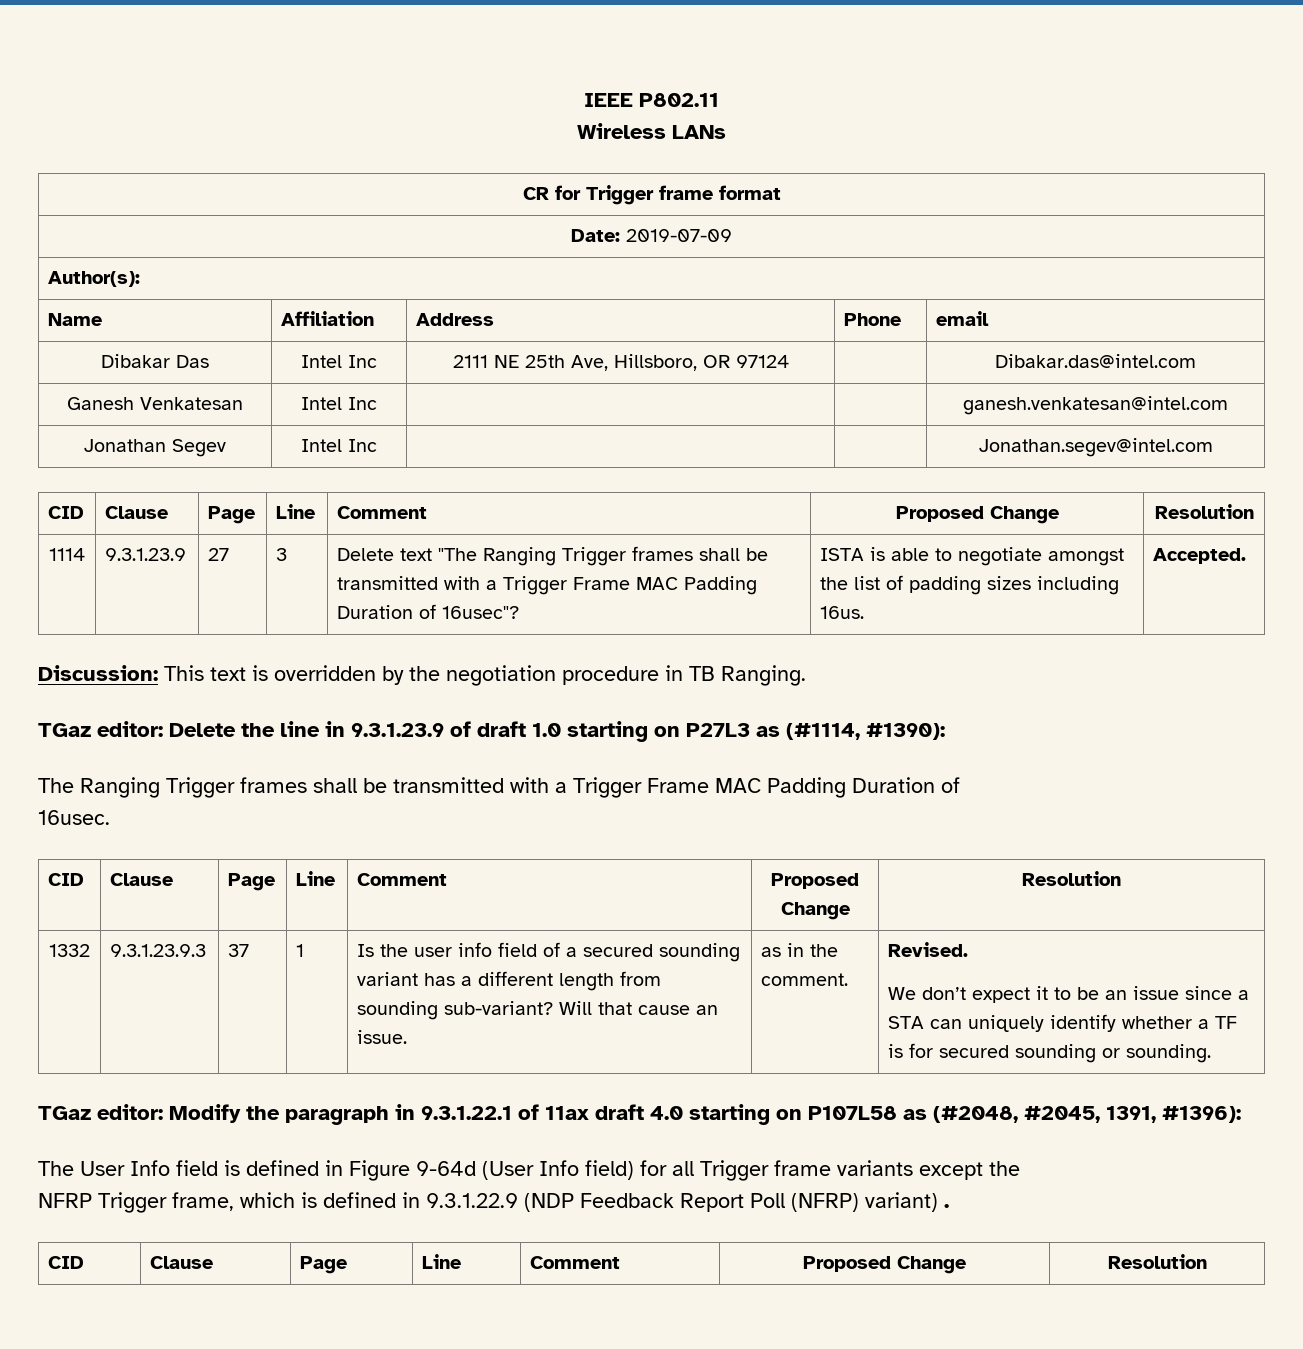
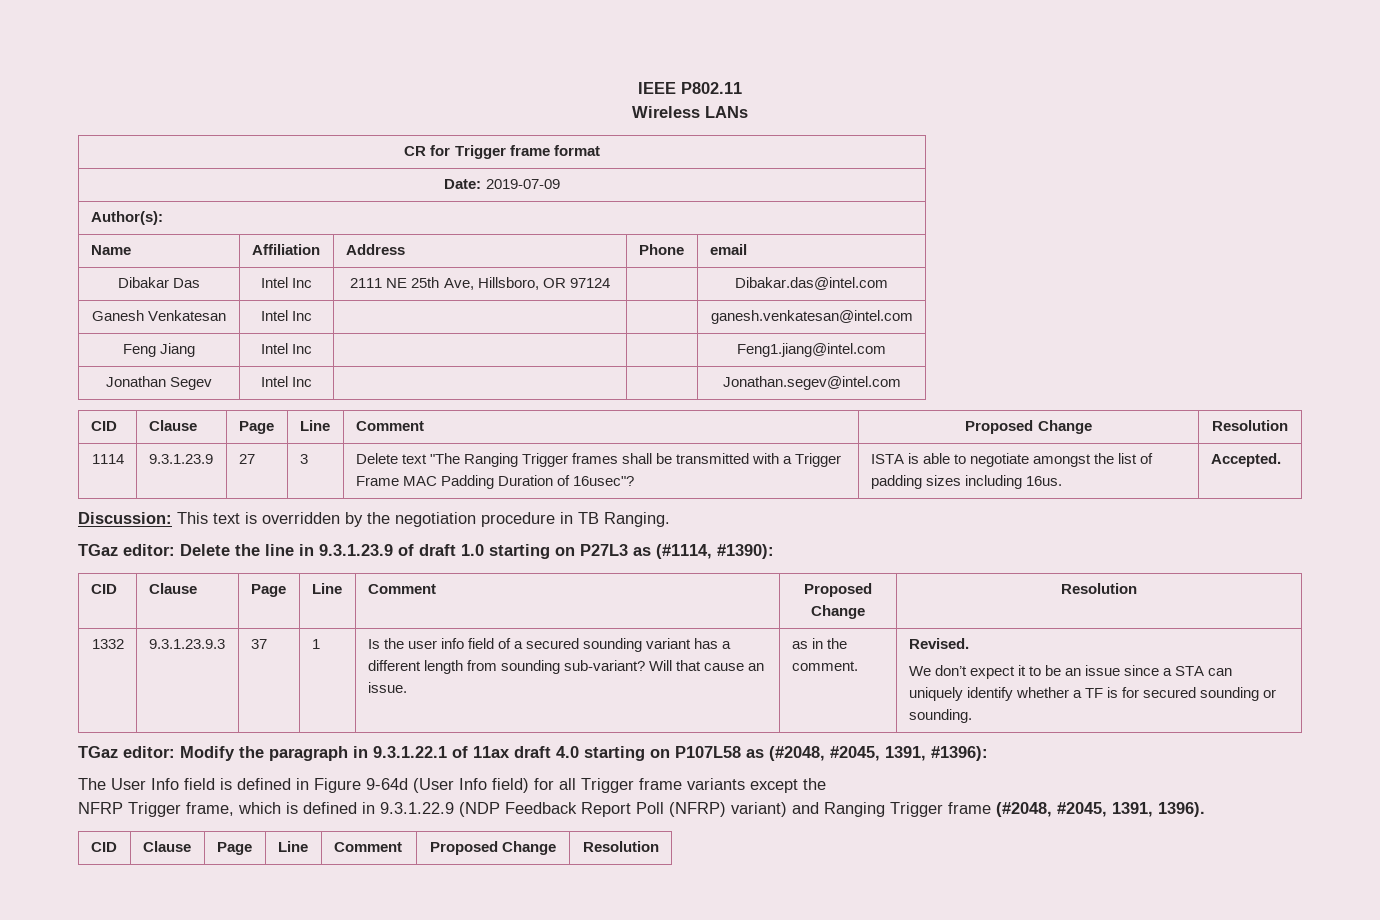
+ Feng Jiang | Intel Inc | | | Feng1.jiang@intel.com
- The Ranging Trigger frames shall be transmitted with a Trigger Frame MAC Padding Duration of
- 16usec.
- NFRP Trigger frame, which is defined in 9.3.1.22.9 (NDP Feedback Report Poll (NFRP) variant) .
+ NFRP Trigger frame, which is defined in 9.3.1.22.9 (NDP Feedback Report Poll (NFRP) variant) and Ranging Trigger frame (#2048, #2045, 1391, 1396).

